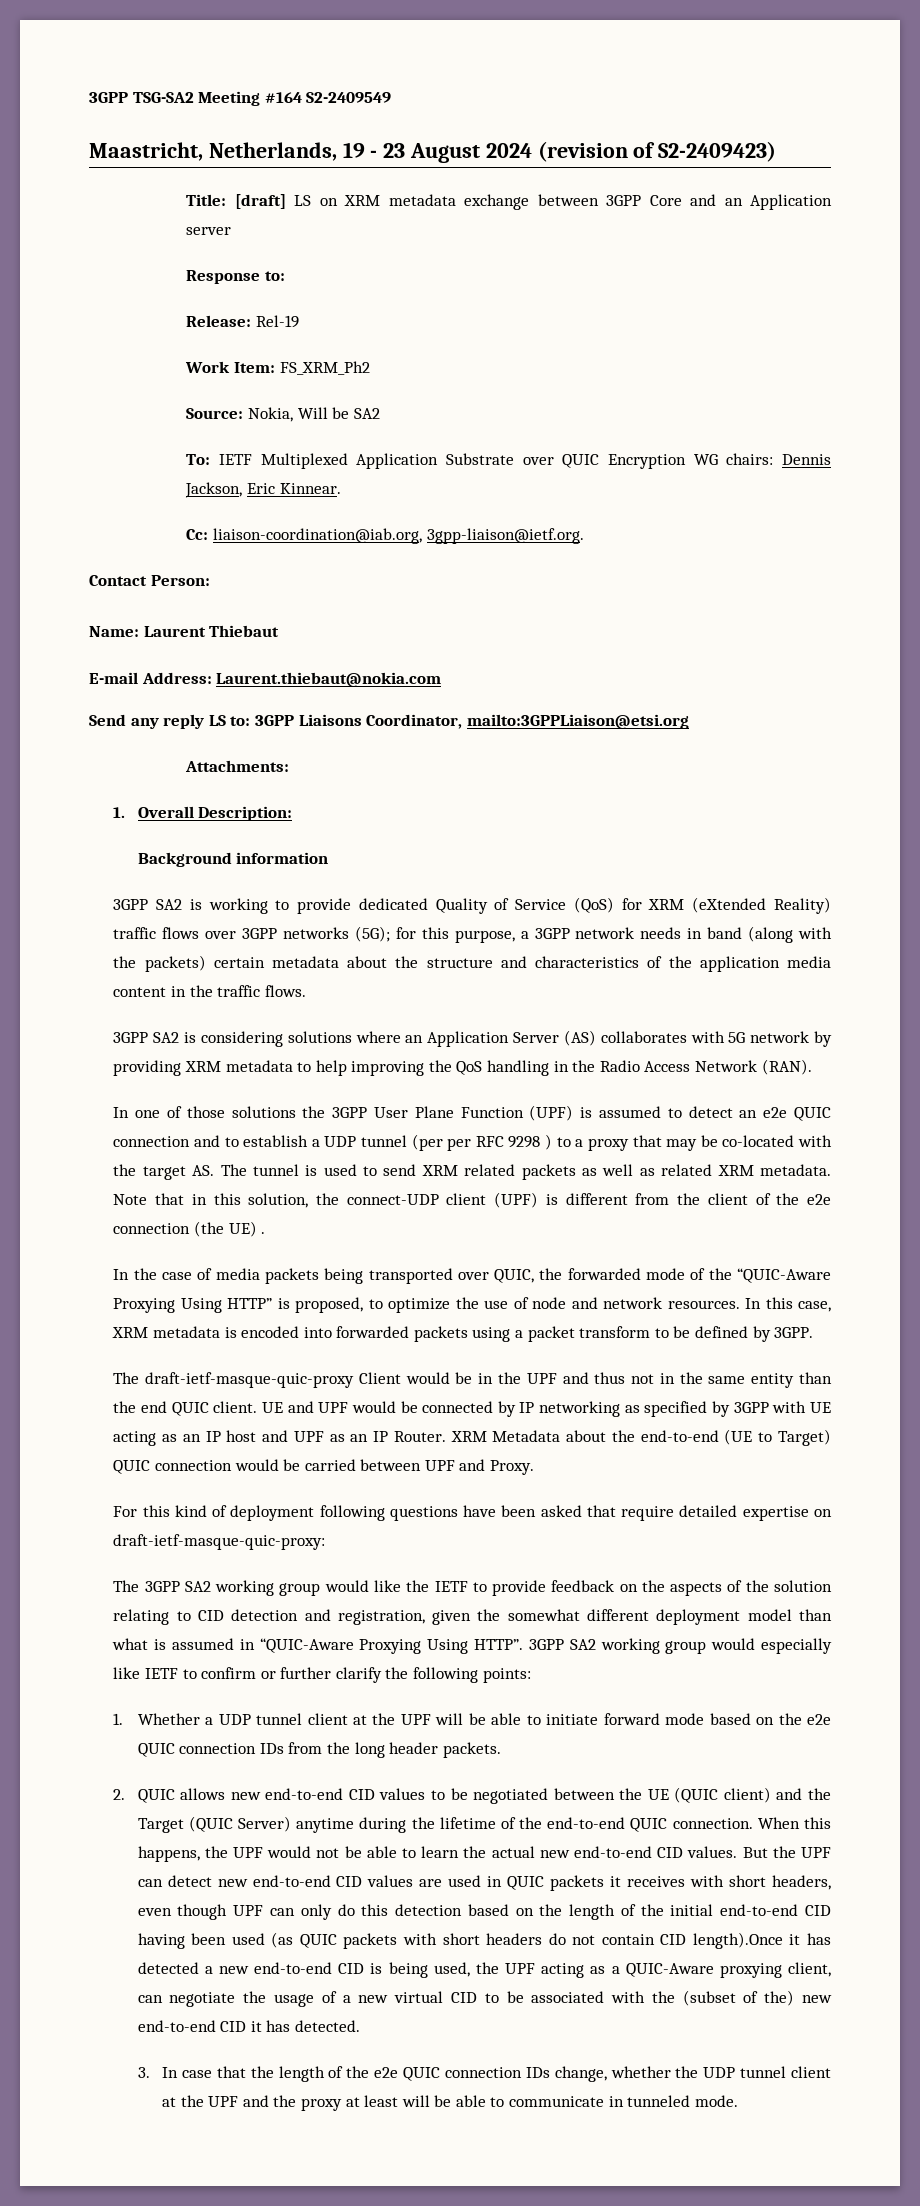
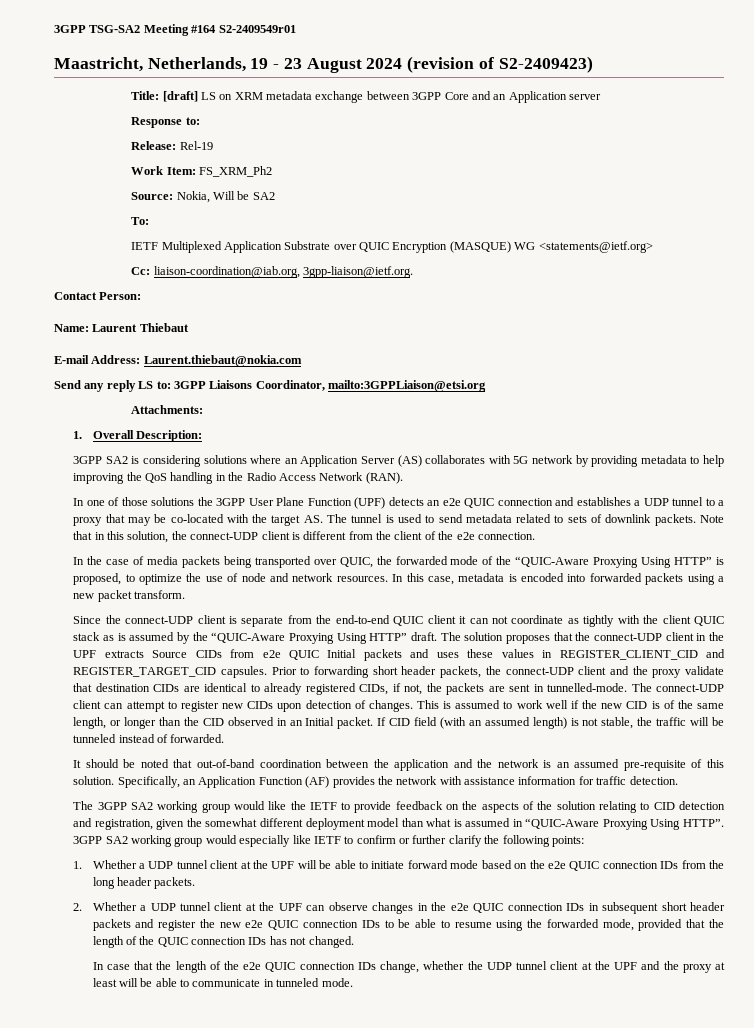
- 3GPP TSG-SA2 Meeting #164 S2-2409549
+ 3GPP TSG-SA2 Meeting #164 S2-2409549r01
- To: IETF Multiplexed Application Substrate over QUIC Encryption WG chairs: Dennis Jackson, Eric Kinnear.
+ To:
+ IETF Multiplexed Application Substrate over QUIC Encryption (MASQUE) WG <statements@ietf.org>
- Background information
- 3GPP SA2 is working to provide dedicated Quality of Service (QoS) for XRM (eXtended Reality) traffic flows over 3GPP networks (5G); for this purpose, a 3GPP network needs in band (along with the packets) certain metadata about the structure and characteristics of the application media content in the traffic flows.
- 3GPP SA2 is considering solutions where an Application Server (AS) collaborates with 5G network by providing XRM metadata to help improving the QoS handling in the Radio Access Network (RAN).
+ 3GPP SA2 is considering solutions where an Application Server (AS) collaborates with 5G network by providing metadata to help improving the QoS handling in the Radio Access Network (RAN).
- In one of those solutions the 3GPP User Plane Function (UPF) is assumed to detect an e2e QUIC connection and to establish a UDP tunnel (per per RFC 9298 ) to a proxy that may be co-located with the target AS. The tunnel is used to send XRM related packets as well as related XRM metadata.
+ In one of those solutions the 3GPP User Plane Function (UPF) detects an e2e QUIC connection and establishes a UDP tunnel to a proxy that may be co-located with the target AS. The tunnel is used to send metadata related to sets of downlink packets.
- Note that in this solution, the connect-UDP client (UPF) is different from the client of the e2e connection (the UE) .
+ Note that in this solution, the connect-UDP client is different from the client of the e2e connection.
- In this case, XRM metadata is encoded into forwarded packets using a packet transform to be defined by 3GPP.
- The draft-ietf-masque-quic-proxy Client would be in the UPF and thus not in the same entity than the end QUIC client. UE and UPF would be connected by IP networking as specified by 3GPP with UE acting as an IP host and UPF as an IP Router. XRM Metadata about the end-to-end (UE to Target) QUIC connection would be carried between UPF and Proxy.
- For this kind of deployment following questions have been asked that require detailed expertise on draft-ietf-masque-quic-proxy:
+ In this case, metadata is encoded into forwarded packets using a new packet transform.
+ Since the connect-UDP client is separate from the end-to-end QUIC client it can not coordinate as tightly with the client QUIC stack as is assumed by the “QUIC-Aware Proxying Using HTTP” draft. The solution proposes that the connect-UDP client in the UPF extracts Source CIDs from e2e QUIC Initial packets and uses these values in REGISTER_CLIENT_CID and REGISTER_TARGET_CID capsules. Prior to forwarding short header packets, the connect-UDP client and the proxy validate that destination CIDs are identical to already registered CIDs, if not, the packets are sent in tunnelled-mode. The connect-UDP client can attempt to register new CIDs upon detection of changes. This is assumed to work well if the new CID is of the same length, or longer than the CID observed in an Initial packet. If CID field (with an assumed length) is not stable, the traffic will be tunneled instead of forwarded.
+ It should be noted that out-of-band coordination between the application and the network is an assumed pre-requisite of this solution. Specifically, an Application Function (AF) provides the network with assistance information for traffic detection.
- 2. QUIC allows new end-to-end CID values to be negotiated between the UE (QUIC client) and the Target (QUIC Server) anytime during the lifetime of the end-to-end QUIC connection. When this happens, the UPF would not be able to learn the actual new end-to-end CID values. But the UPF can detect new end-to-end CID values are used in QUIC packets it receives with short headers, even though UPF can only do this detection based on the length of the initial end-to-end CID having been used (as QUIC packets with short headers do not contain CID length).Once it has detected a new end-to-end CID is being used, the UPF acting as a QUIC-Aware proxying client, can negotiate the usage of a new virtual CID to be associated with the (subset of the) new end-to-end CID it has detected.
- 3. In case that the length of the e2e QUIC connection IDs change, whether the UDP tunnel client at the UPF and the proxy at least will be able to communicate in tunneled mode.
+ 2. Whether a UDP tunnel client at the UPF can observe changes in the e2e QUIC connection IDs in subsequent short header packets and register the new e2e QUIC connection IDs to be able to resume using the forwarded mode, provided that the length of the QUIC connection IDs has not changed.
+ In case that the length of the e2e QUIC connection IDs change, whether the UDP tunnel client at the UPF and the proxy at least will be able to communicate in tunneled mode.

